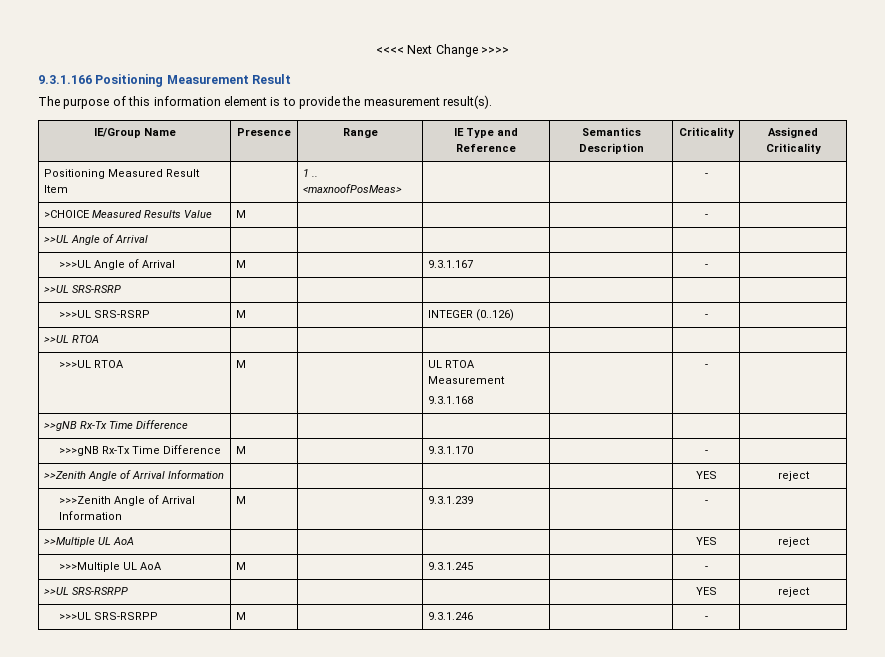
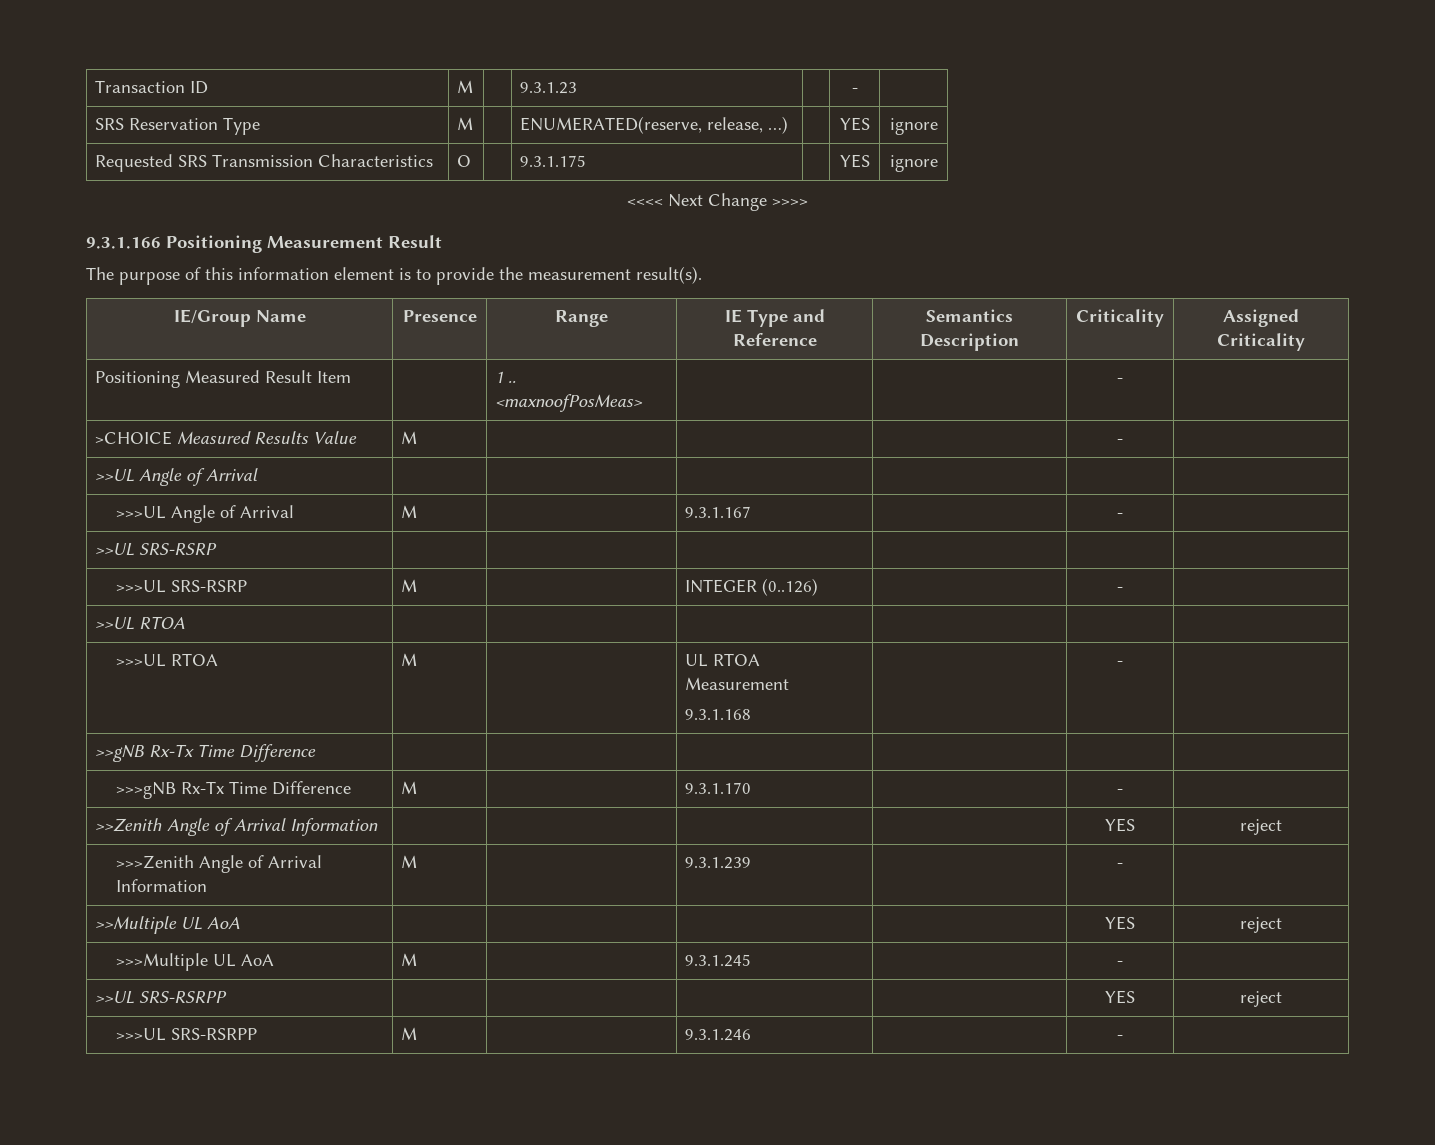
+ Transaction ID | M | | 9.3.1.23 | | - |
+ SRS Reservation Type | M | | ENUMERATED(reserve, release, …) | | YES | ignore
+ Requested SRS Transmission Characteristics | O | | 9.3.1.175 | | YES | ignore

